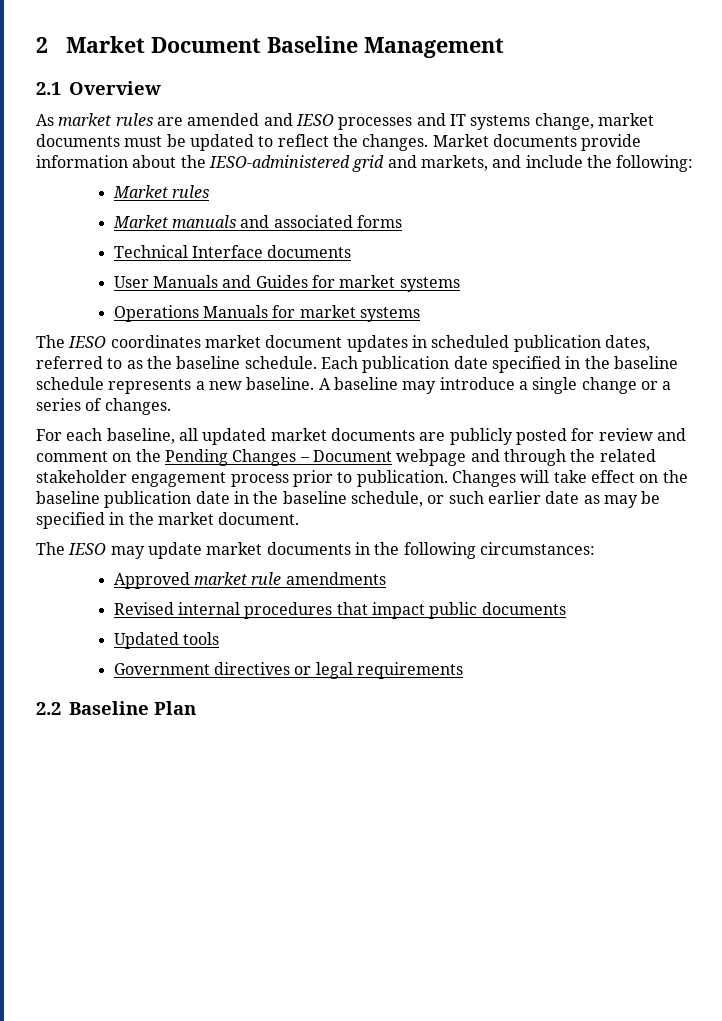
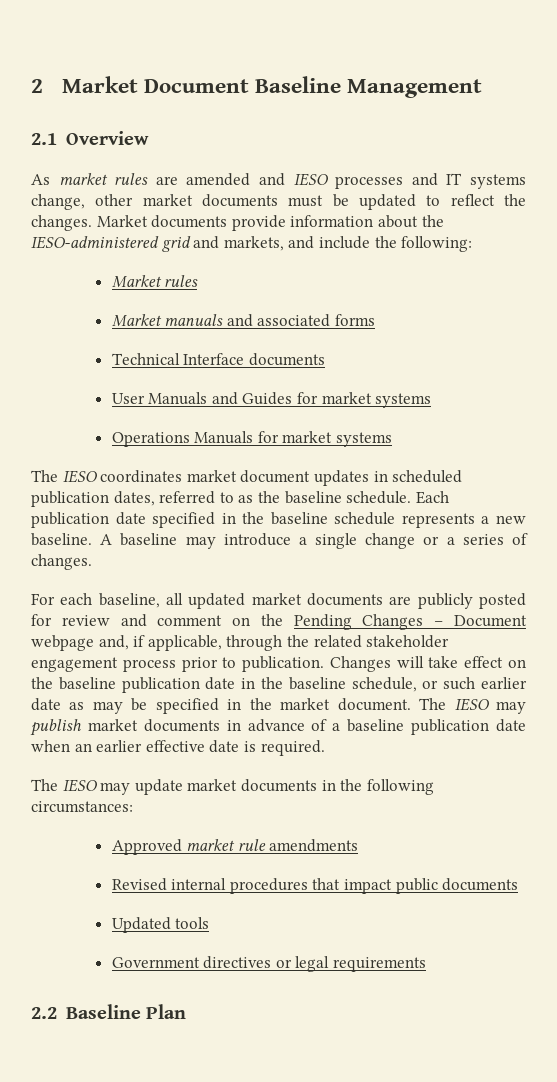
- As market rules are amended and IESO processes and IT systems change, market documents must be updated to reflect the changes.
+ As market rules are amended and IESO processes and IT systems change, other market documents must be updated to reflect the changes.
- For each baseline, all updated market documents are publicly posted for review and comment on the Pending Changes – Document webpage and through the related stakeholder engagement process prior to publication.
+ For each baseline, all updated market documents are publicly posted for review and comment on the Pending Changes – Document webpage and, if applicable, through the related stakeholder engagement process prior to publication.
+ The IESO may publish market documents in advance of a baseline publication date when an earlier effective date is required.

